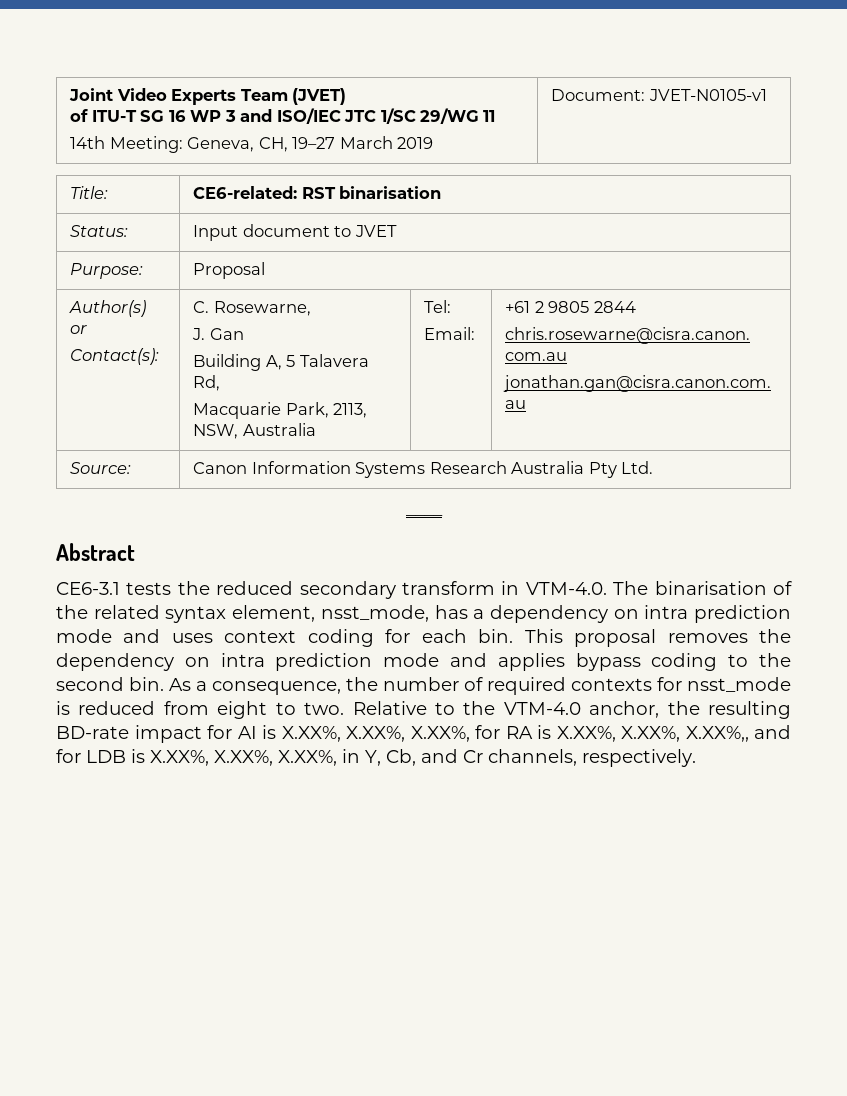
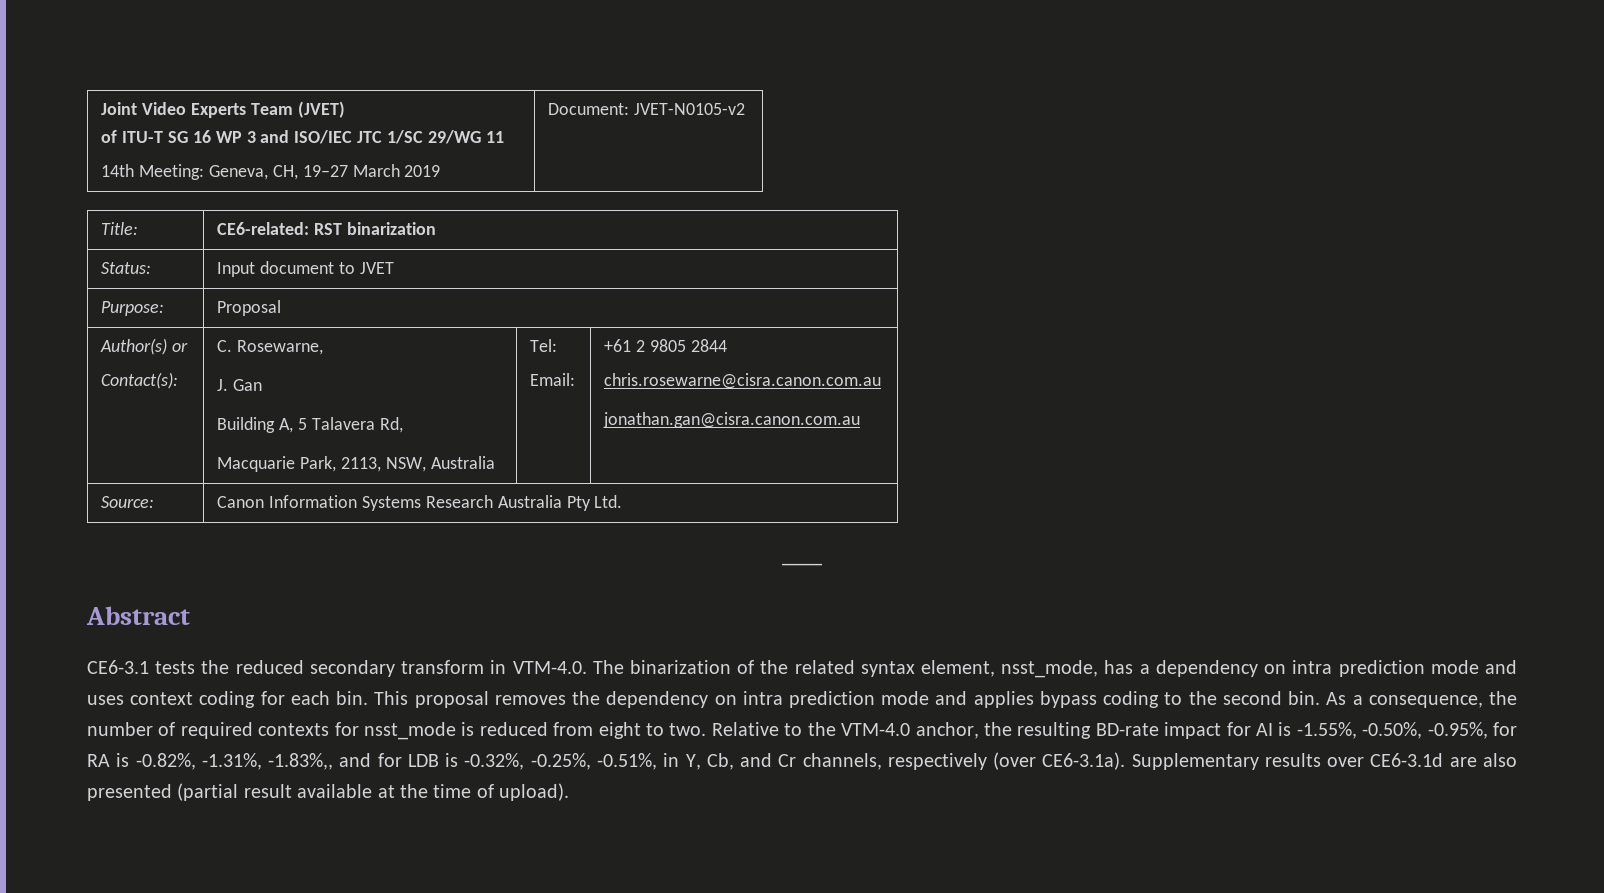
  Joint Video Experts Team (JVET)
  of ITU-T SG 16 WP 3 and ISO/IEC JTC 1/SC 29/WG 11
- 14th Meeting: Geneva, CH, 19–27 March 2019 | Document: JVET-N0105-v1
+ 14th Meeting: Geneva, CH, 19–27 March 2019 | Document: JVET-N0105-v2
- Title: | CE6-related: RST binarisation
+ Title: | CE6-related: RST binarization
- CE6-3.1 tests the reduced secondary transform in VTM-4.0. The binarisation of the related syntax element, nsst_mode, has a dependency on intra prediction mode and uses context coding for each bin.
+ CE6-3.1 tests the reduced secondary transform in VTM-4.0. The binarization of the related syntax element, nsst_mode, has a dependency on intra prediction mode and uses context coding for each bin.
- Relative to the VTM-4.0 anchor, the resulting BD-rate impact for AI is X.XX%, X.XX%, X.XX%, for RA is X.XX%, X.XX%, X.XX%,, and for LDB is X.XX%, X.XX%, X.XX%, in Y, Cb, and Cr channels, respectively.
+ Relative to the VTM-4.0 anchor, the resulting BD-rate impact for AI is -1.55%, -0.50%, -0.95%, for RA is -0.82%, -1.31%, -1.83%,, and for LDB is -0.32%, -0.25%, -0.51%, in Y, Cb, and Cr channels, respectively (over CE6-3.1a). Supplementary results over CE6-3.1d are also presented (partial result available at the time of upload).

